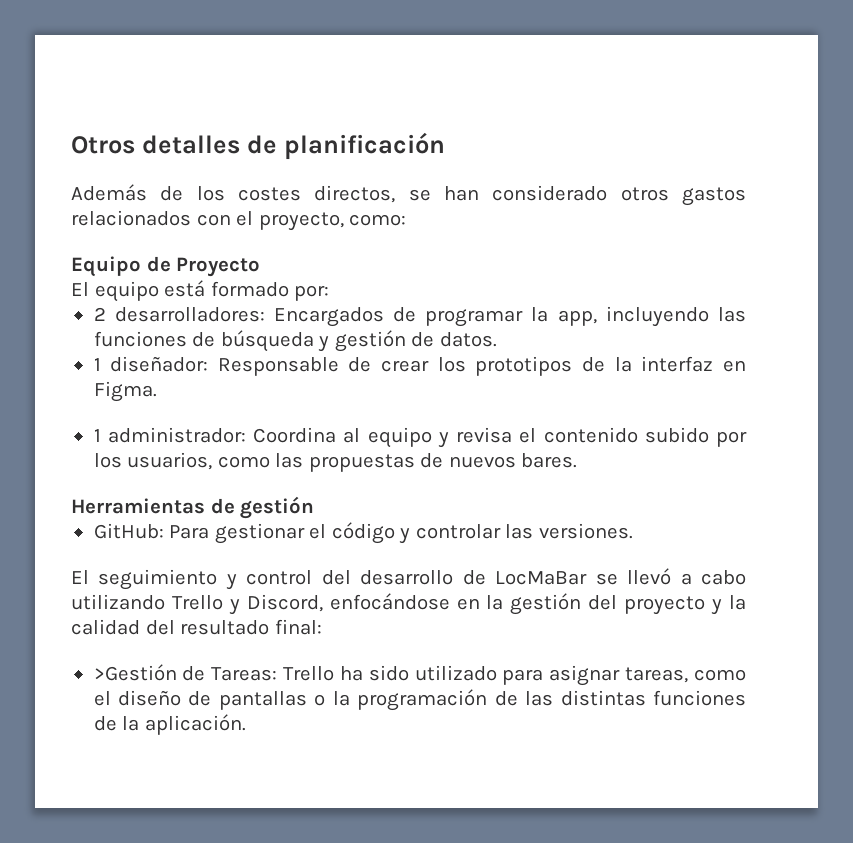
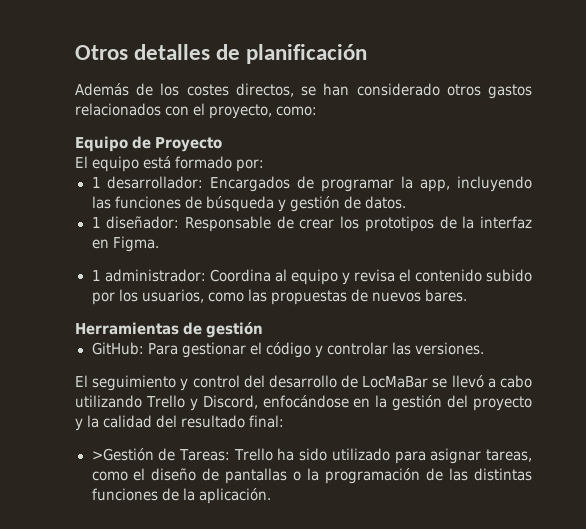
- 2 desarrolladores: Encargados de programar la app, incluyendo las funciones de búsqueda y gestión de datos.
+ 1 desarrollador: Encargados de programar la app, incluyendo las funciones de búsqueda y gestión de datos.

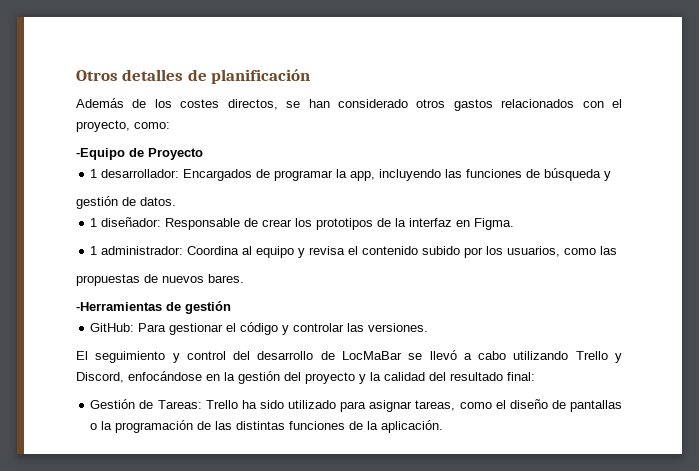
- Equipo de Proyecto
+ -Equipo de Proyecto
- El equipo está formado por:
- 1 desarrollador: Encargados de programar la app, incluyendo las funciones de búsqueda y gestión de datos.
+ 1 desarrollador: Encargados de programar la app, incluyendo las funciones de búsqueda y
+ gestión de datos.
- 1 administrador: Coordina al equipo y revisa el contenido subido por los usuarios, como las propuestas de nuevos bares.
+ 1 administrador: Coordina al equipo y revisa el contenido subido por los usuarios, como las
+ propuestas de nuevos bares.
- Herramientas de gestión
+ -Herramientas de gestión
- >Gestión de Tareas: Trello ha sido utilizado para asignar tareas, como el diseño de pantallas o la programación de las distintas funciones de la aplicación.
+ Gestión de Tareas: Trello ha sido utilizado para asignar tareas, como el diseño de pantallas o la programación de las distintas funciones de la aplicación.

